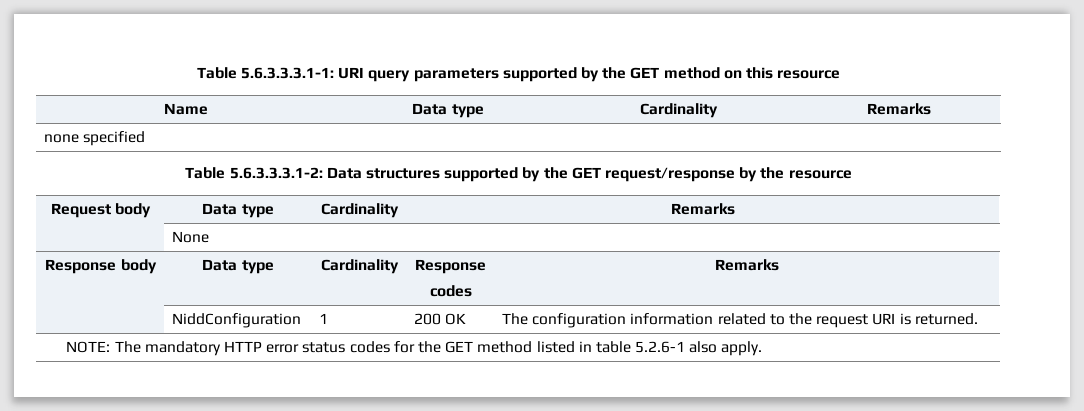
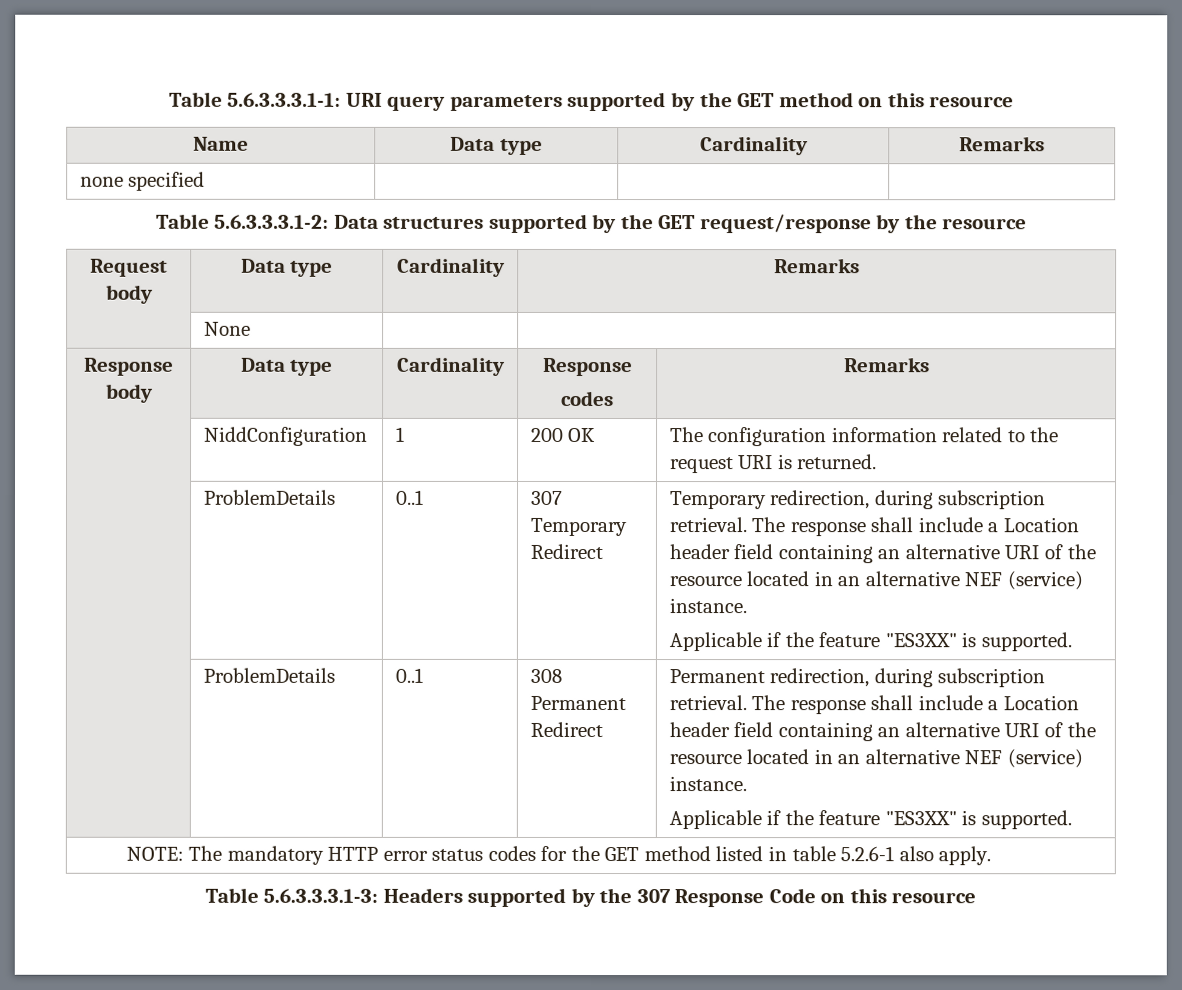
+ | ProblemDetails | 0..1 | 307 Temporary Redirect | Temporary redirection, during subscription retrieval. The response shall include a Location header field containing an alternative URI of the resource located in an alternative NEF (service) instance.
+ Applicable if the feature "ES3XX" is supported.
+ | ProblemDetails | 0..1 | 308 Permanent Redirect | Permanent redirection, during subscription retrieval. The response shall include a Location header field containing an alternative URI of the resource located in an alternative NEF (service) instance.
+ Applicable if the feature "ES3XX" is supported.
+ Table 5.6.3.3.3.1-3: Headers supported by the 307 Response Code on this resource

